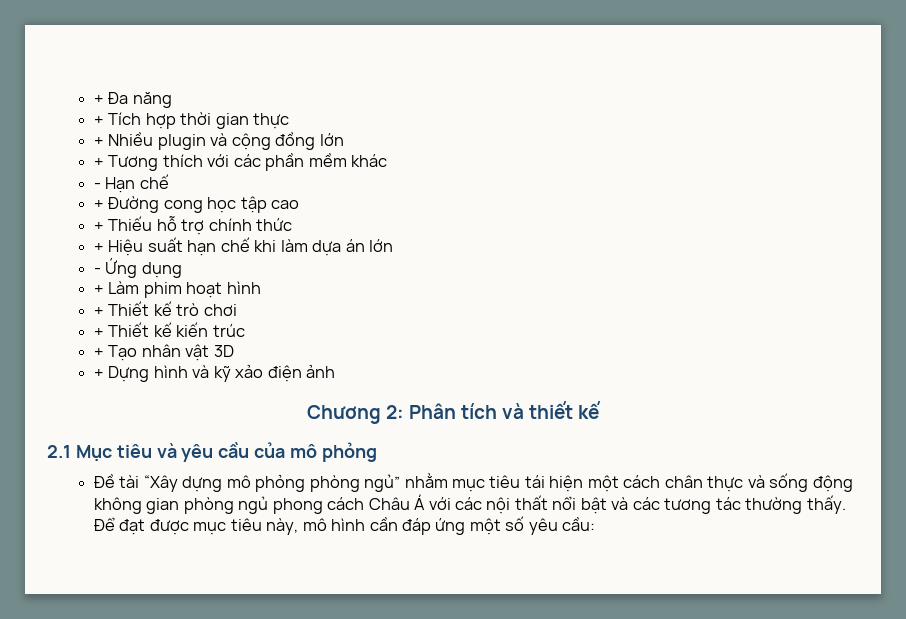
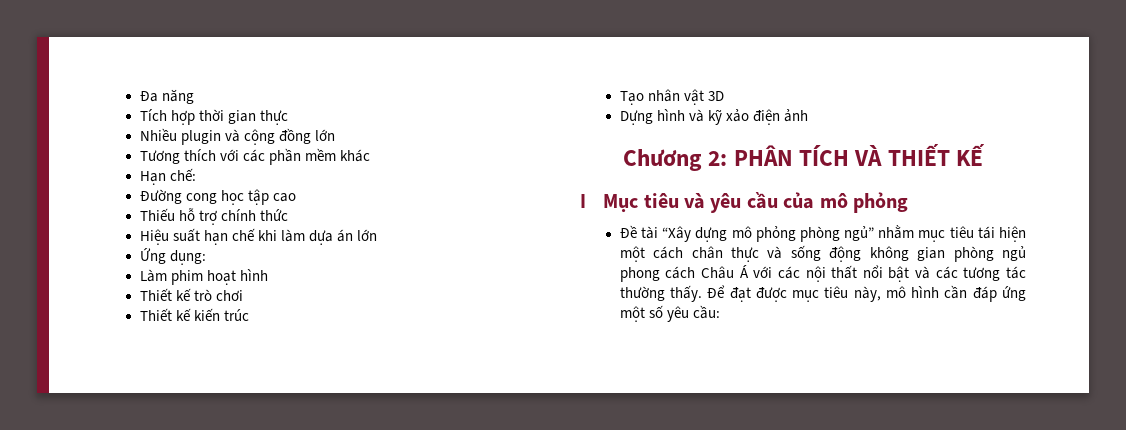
- + Đa năng
+ Đa năng
- + Tích hợp thời gian thực
+ Tích hợp thời gian thực
- + Nhiều plugin và cộng đồng lớn
+ Nhiều plugin và cộng đồng lớn
- + Tương thích với các phần mềm khác
+ Tương thích với các phần mềm khác
- - Hạn chế
- + Đường cong học tập cao
+ Hạn chế:
+ Đường cong học tập cao
- + Thiếu hỗ trợ chính thức
+ Thiếu hỗ trợ chính thức
- + Hiệu suất hạn chế khi làm dựa án lớn
+ Hiệu suất hạn chế khi làm dựa án lớn
- - Ứng dụng
- + Làm phim hoạt hình
+ Ứng dụng:
+ Làm phim hoạt hình
- + Thiết kế trò chơi
+ Thiết kế trò chơi
- + Thiết kế kiến trúc
+ Thiết kế kiến trúc
- + Tạo nhân vật 3D
+ Tạo nhân vật 3D
- + Dựng hình và kỹ xảo điện ảnh
+ Dựng hình và kỹ xảo điện ảnh
- Chương 2: Phân tích và thiết kế
- 2.1 Mục tiêu và yêu cầu của mô phỏng
+ Chương 2: PHÂN TÍCH VÀ THIẾT KẾ
+ I Mục tiêu và yêu cầu của mô phỏng

